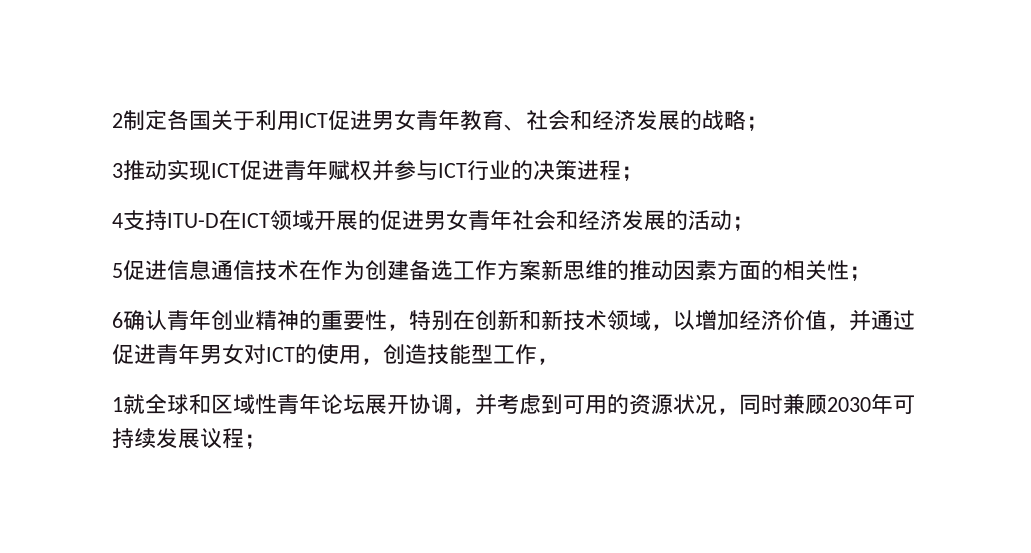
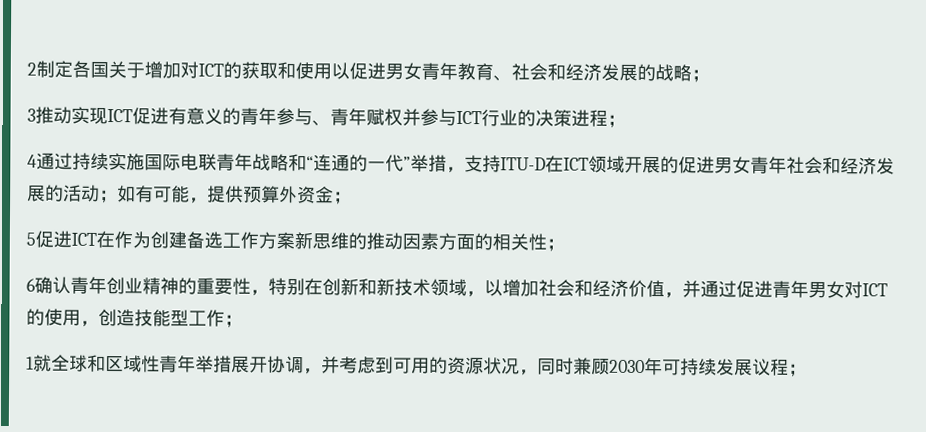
- 2制定各国关于利用ICT促进男女青年教育、社会和经济发展的战略；
+ 2制定各国关于增加对ICT的获取和使用以促进男女青年教育、社会和经济发展的战略；
- 3推动实现ICT促进青年赋权并参与ICT行业的决策进程；
+ 3推动实现ICT促进有意义的青年参与、青年赋权并参与ICT行业的决策进程；
- 4支持ITU-D在ICT领域开展的促进男女青年社会和经济发展的活动；
+ 4通过持续实施国际电联青年战略和“连通的一代”举措，支持ITU-D在ICT领域开展的促进男女青年社会和经济发展的活动；如有可能，提供预算外资金；
- 5促进信息通信技术在作为创建备选工作方案新思维的推动因素方面的相关性；
+ 5促进ICT在作为创建备选工作方案新思维的推动因素方面的相关性；
- 6确认青年创业精神的重要性，特别在创新和新技术领域，以增加经济价值，并通过促进青年男女对ICT的使用，创造技能型工作，
+ 6确认青年创业精神的重要性，特别在创新和新技术领域，以增加社会和经济价值，并通过促进青年男女对ICT的使用，创造技能型工作；
- 1就全球和区域性青年论坛展开协调，并考虑到可用的资源状况，同时兼顾2030年可持续发展议程；
+ 1就全球和区域性青年举措展开协调，并考虑到可用的资源状况，同时兼顾2030年可持续发展议程；

